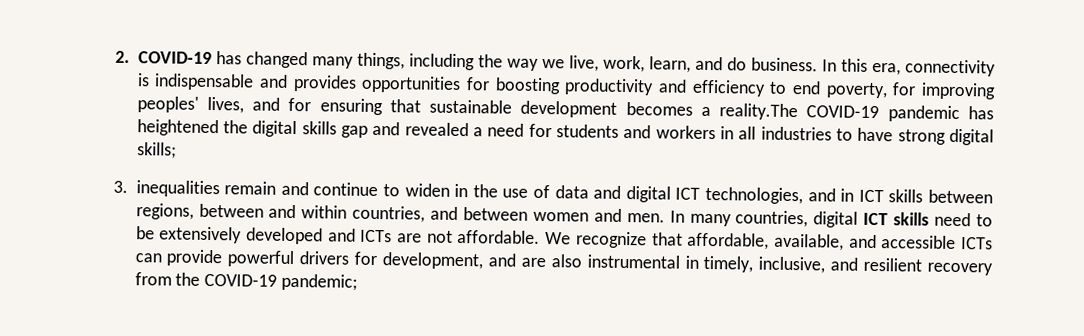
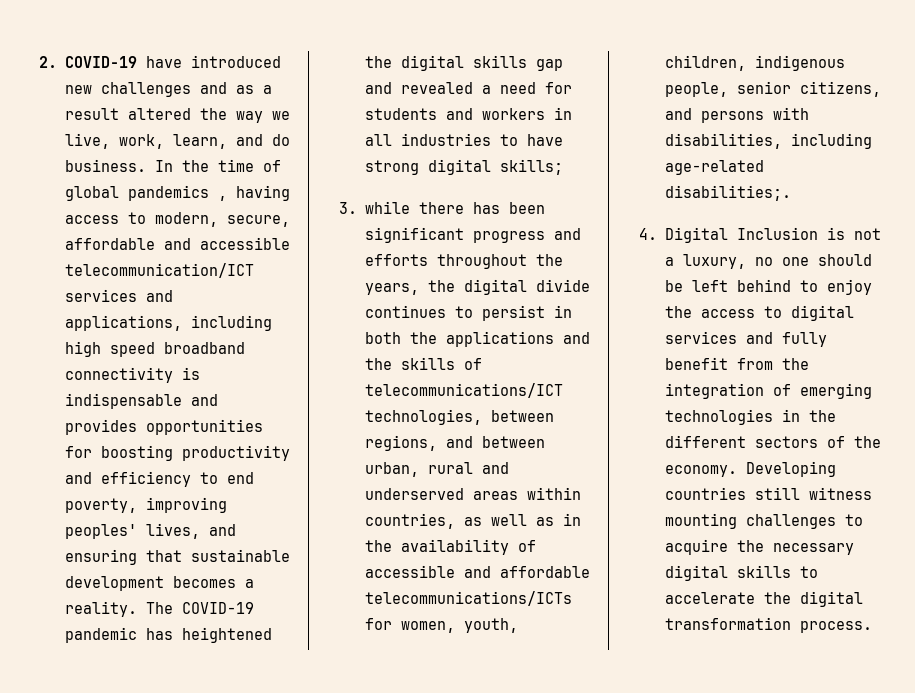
- 2. COVID-19 has changed many things, including the way we live, work, learn, and do business.
+ 2. COVID-19 have introduced new challenges and as a result altered the way we live, work, learn, and do business.
- In this era, connectivity is indispensable and provides opportunities for boosting productivity and efficiency to end poverty, for improving peoples' lives, and for ensuring that sustainable development becomes a reality.The COVID-19 pandemic has heightened the digital skills gap and revealed a need for students and workers in all industries to have strong digital skills;
+ In the time of global pandemics , having access to modern, secure, affordable and accessible telecommunication/ICT services and applications, including high speed broadband connectivity is indispensable and provides opportunities for boosting productivity and efficiency to end poverty, improving peoples' lives, and ensuring that sustainable development becomes a reality. The COVID-19 pandemic has heightened the digital skills gap and revealed a need for students and workers in all industries to have strong digital skills;
- 3. inequalities remain and continue to widen in the use of data and digital ICT technologies, and in ICT skills between regions, between and within countries, and between women and men. In many countries, digital ICT skills need to be extensively developed and ICTs are not affordable. We recognize that affordable, available, and accessible ICTs can provide powerful drivers for development, and are also instrumental in timely, inclusive, and resilient recovery from the COVID-19 pandemic;
+ 3. while there has been significant progress and efforts throughout the years, the digital divide continues to persist in both the applications and the skills of telecommunications/ICT technologies, between regions, and between urban, rural and underserved areas within countries, as well as in the availability of accessible and affordable telecommunications/ICTs for women, youth, children, indigenous people, senior citizens, and persons with disabilities, including age-related disabilities;.
+ 4. Digital Inclusion is not a luxury, no one should be left behind to enjoy the access to digital services and fully benefit from the integration of emerging technologies in the different sectors of the economy. Developing countries still witness mounting challenges to acquire the necessary digital skills to accelerate the digital transformation process.

